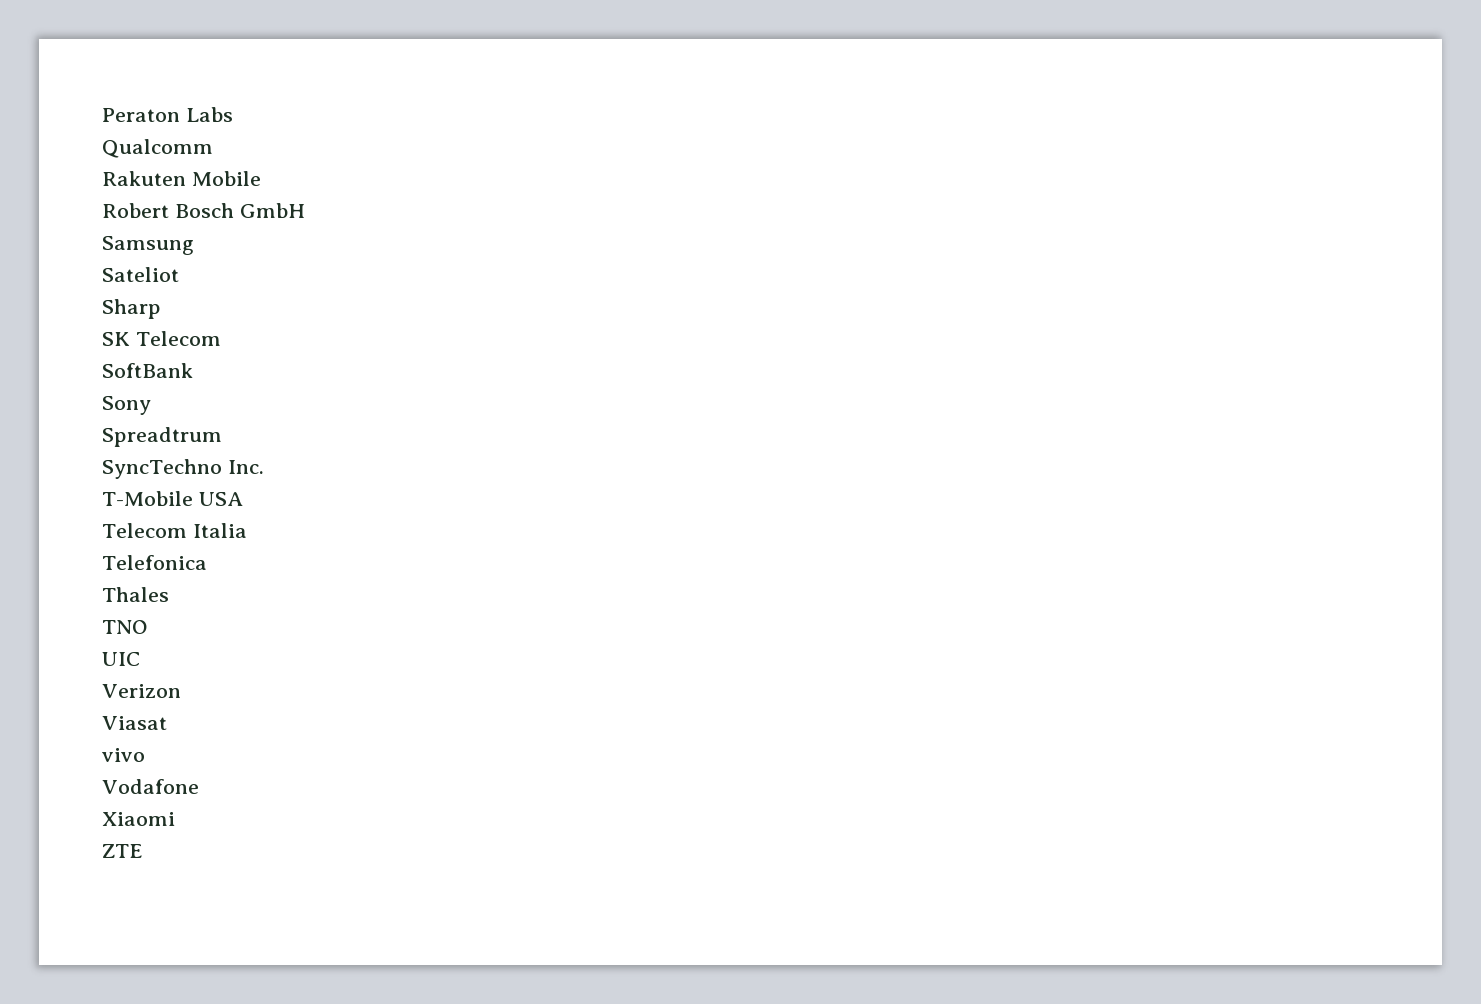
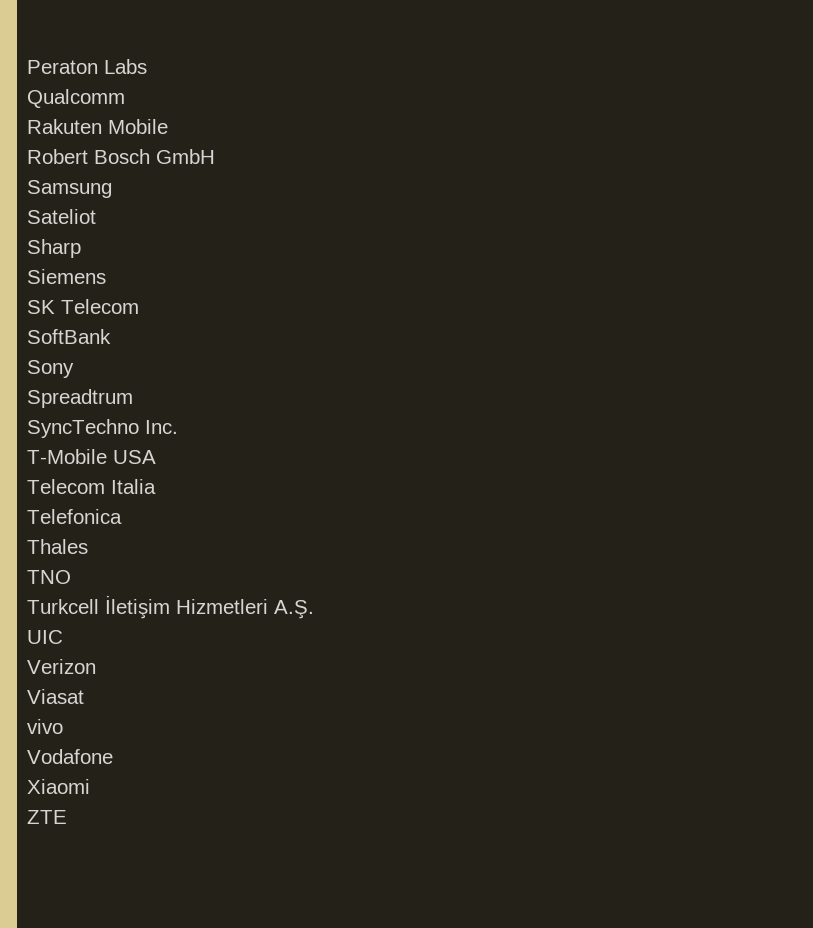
+ Siemens
+ Turkcell İletişim Hizmetleri A.Ş.

